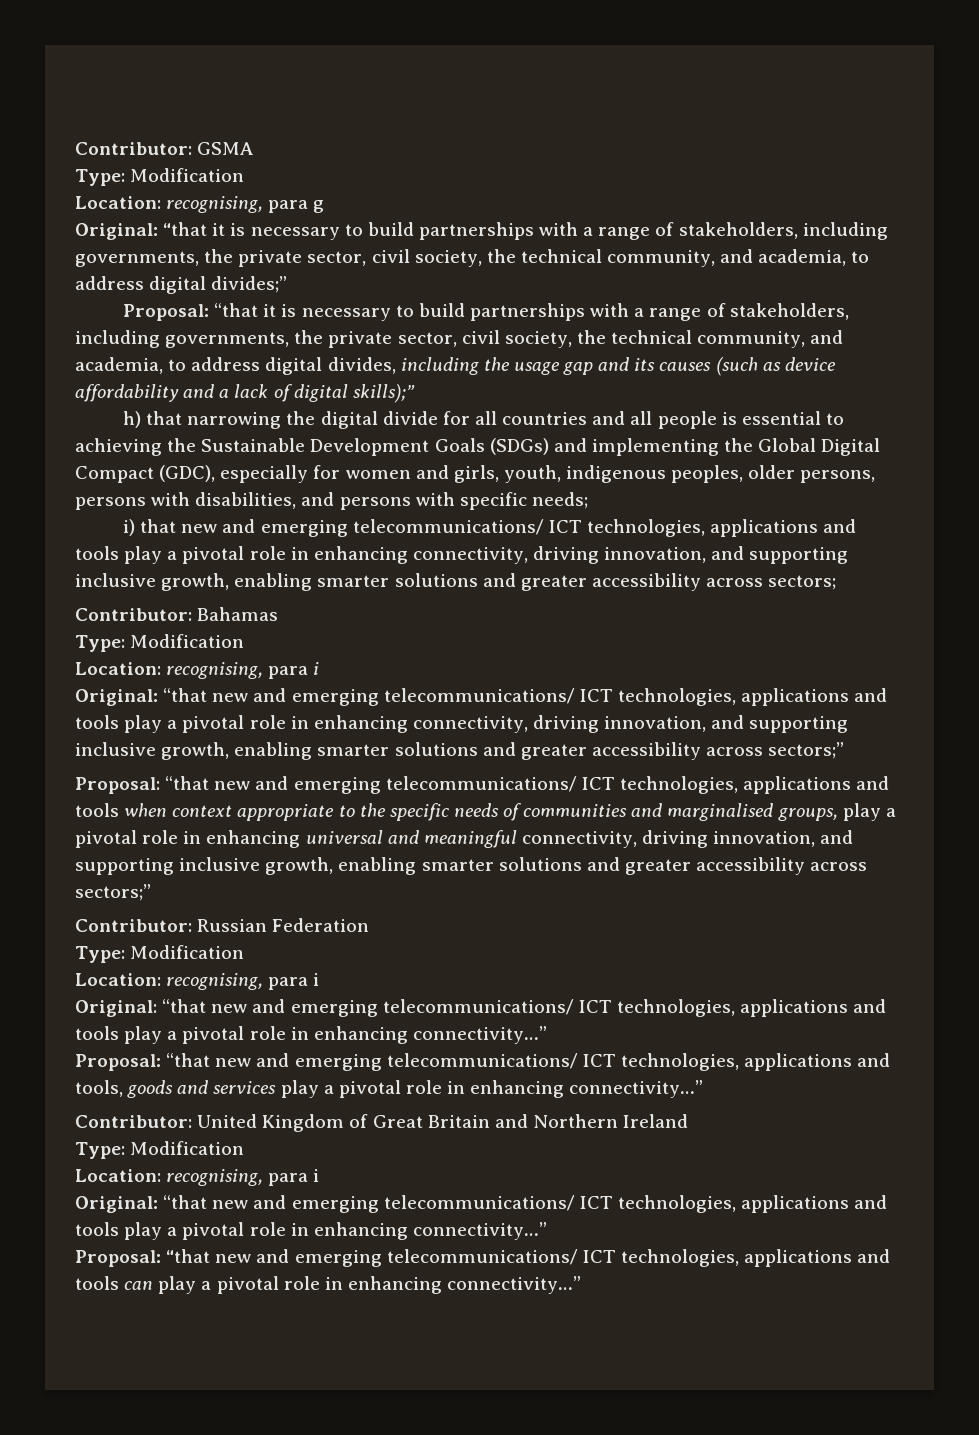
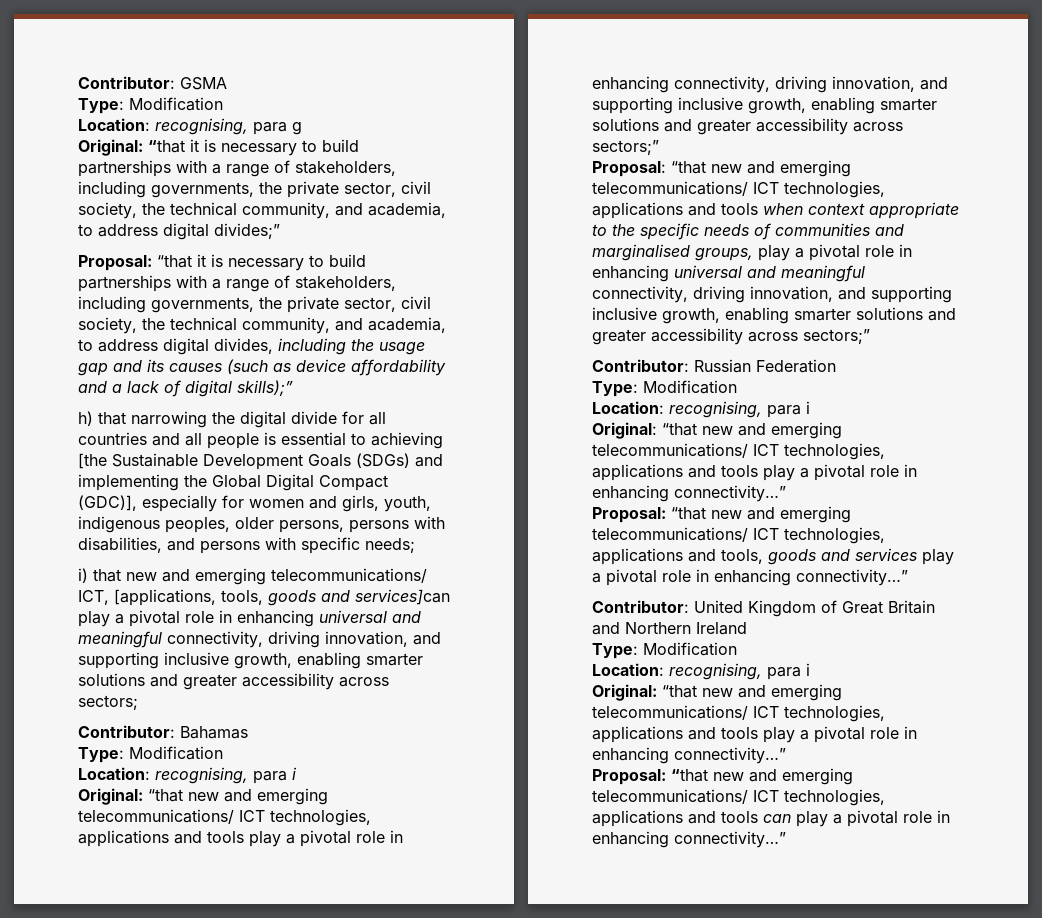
- h) that narrowing the digital divide for all countries and all people is essential to achieving the Sustainable Development Goals (SDGs) and implementing the Global Digital Compact (GDC), especially for women and girls, youth, indigenous peoples, older persons, persons with disabilities, and persons with specific needs;
+ h) that narrowing the digital divide for all countries and all people is essential to achieving [the Sustainable Development Goals (SDGs) and implementing the Global Digital Compact (GDC)], especially for women and girls, youth, indigenous peoples, older persons, persons with disabilities, and persons with specific needs;
- i) that new and emerging telecommunications/ ICT technologies, applications and tools play a pivotal role in enhancing connectivity, driving innovation, and supporting inclusive growth, enabling smarter solutions and greater accessibility across sectors;
+ i) that new and emerging telecommunications/ ICT, [applications, tools, goods and services]can play a pivotal role in enhancing universal and meaningful connectivity, driving innovation, and supporting inclusive growth, enabling smarter solutions and greater accessibility across sectors;

